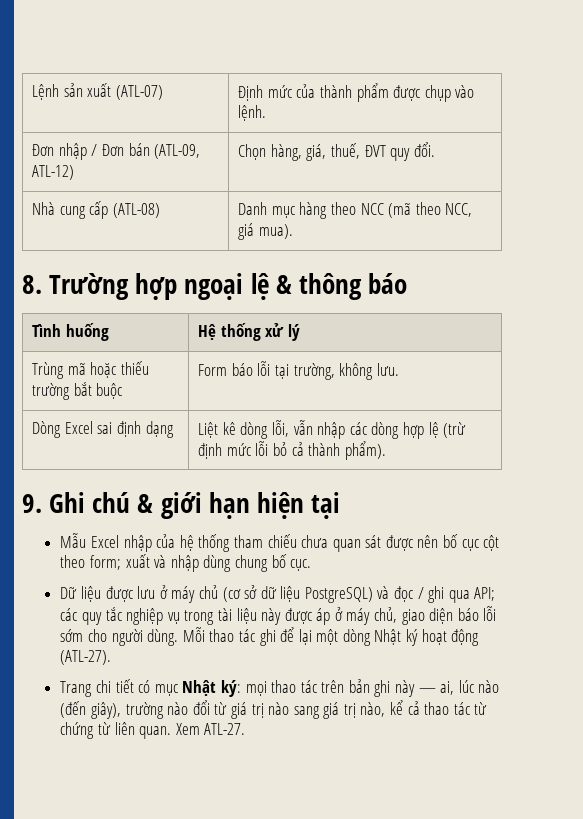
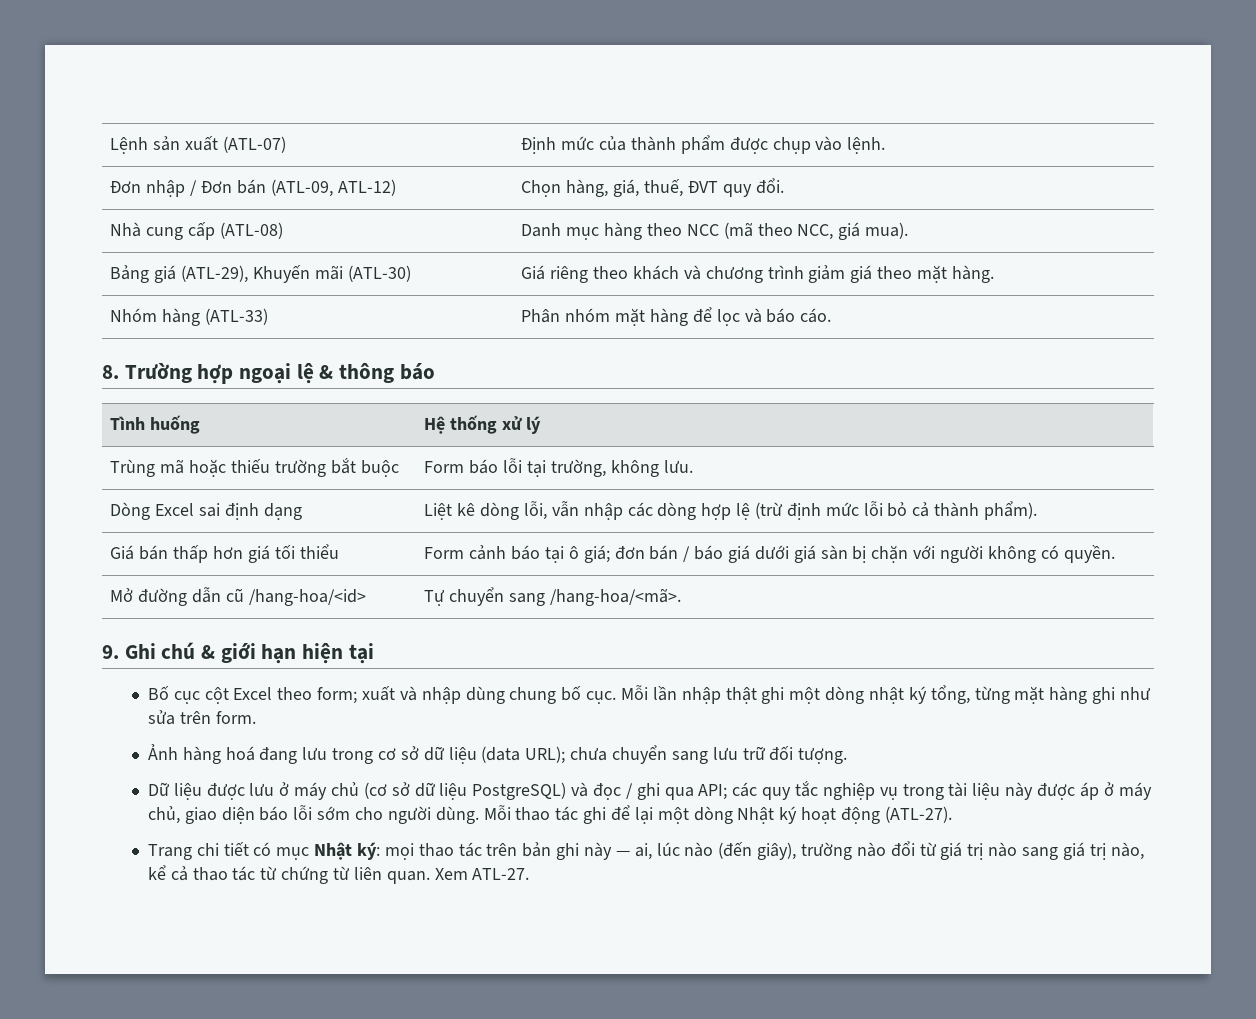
+ Bảng giá (ATL-29), Khuyến mãi (ATL-30) | Giá riêng theo khách và chương trình giảm giá theo mặt hàng.
+ Nhóm hàng (ATL-33) | Phân nhóm mặt hàng để lọc và báo cáo.
+ Giá bán thấp hơn giá tối thiểu | Form cảnh báo tại ô giá; đơn bán / báo giá dưới giá sàn bị chặn với người không có quyền.
+ Mở đường dẫn cũ /hang-hoa/<id> | Tự chuyển sang /hang-hoa/<mã>.
- Mẫu Excel nhập của hệ thống tham chiếu chưa quan sát được nên bố cục cột theo form; xuất và nhập dùng chung bố cục.
+ Bố cục cột Excel theo form; xuất và nhập dùng chung bố cục. Mỗi lần nhập thật ghi một dòng nhật ký tổng, từng mặt hàng ghi như sửa trên form.
+ Ảnh hàng hoá đang lưu trong cơ sở dữ liệu (data URL); chưa chuyển sang lưu trữ đối tượng.

